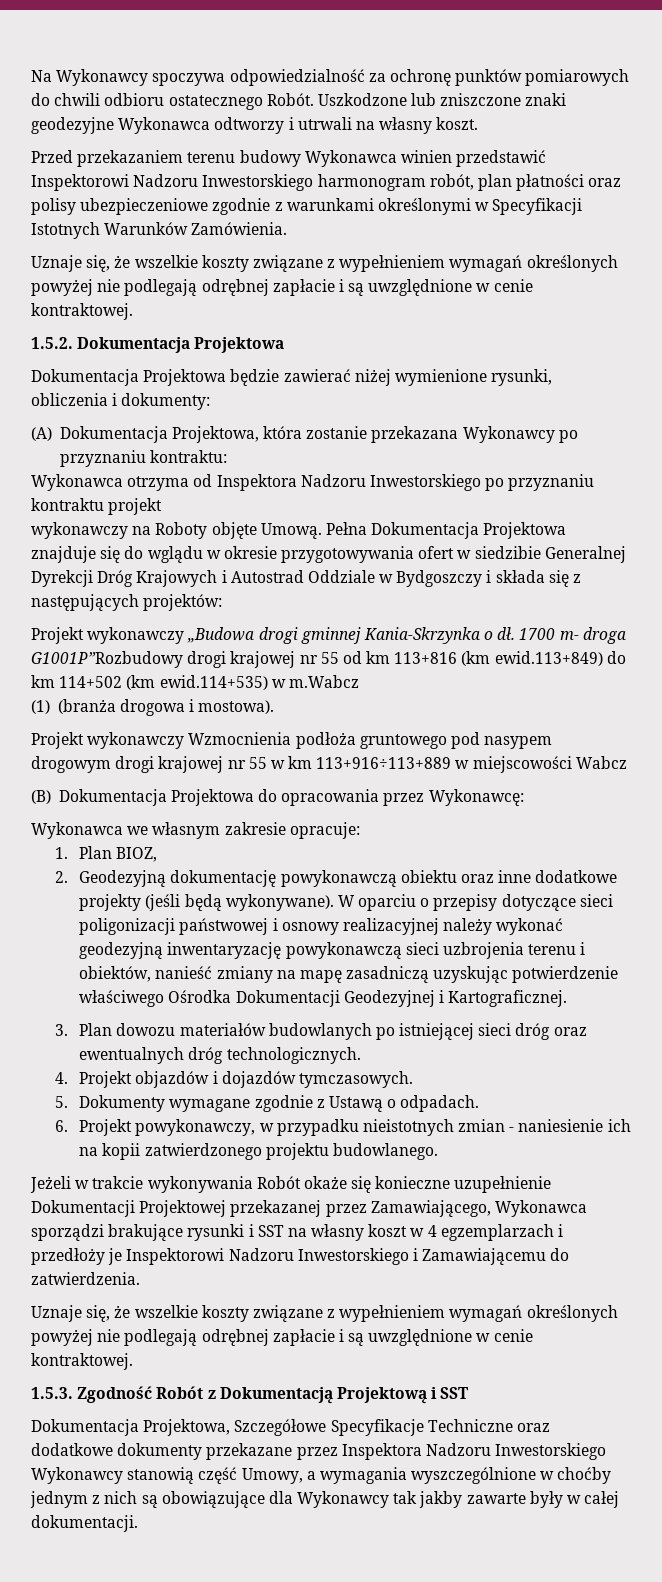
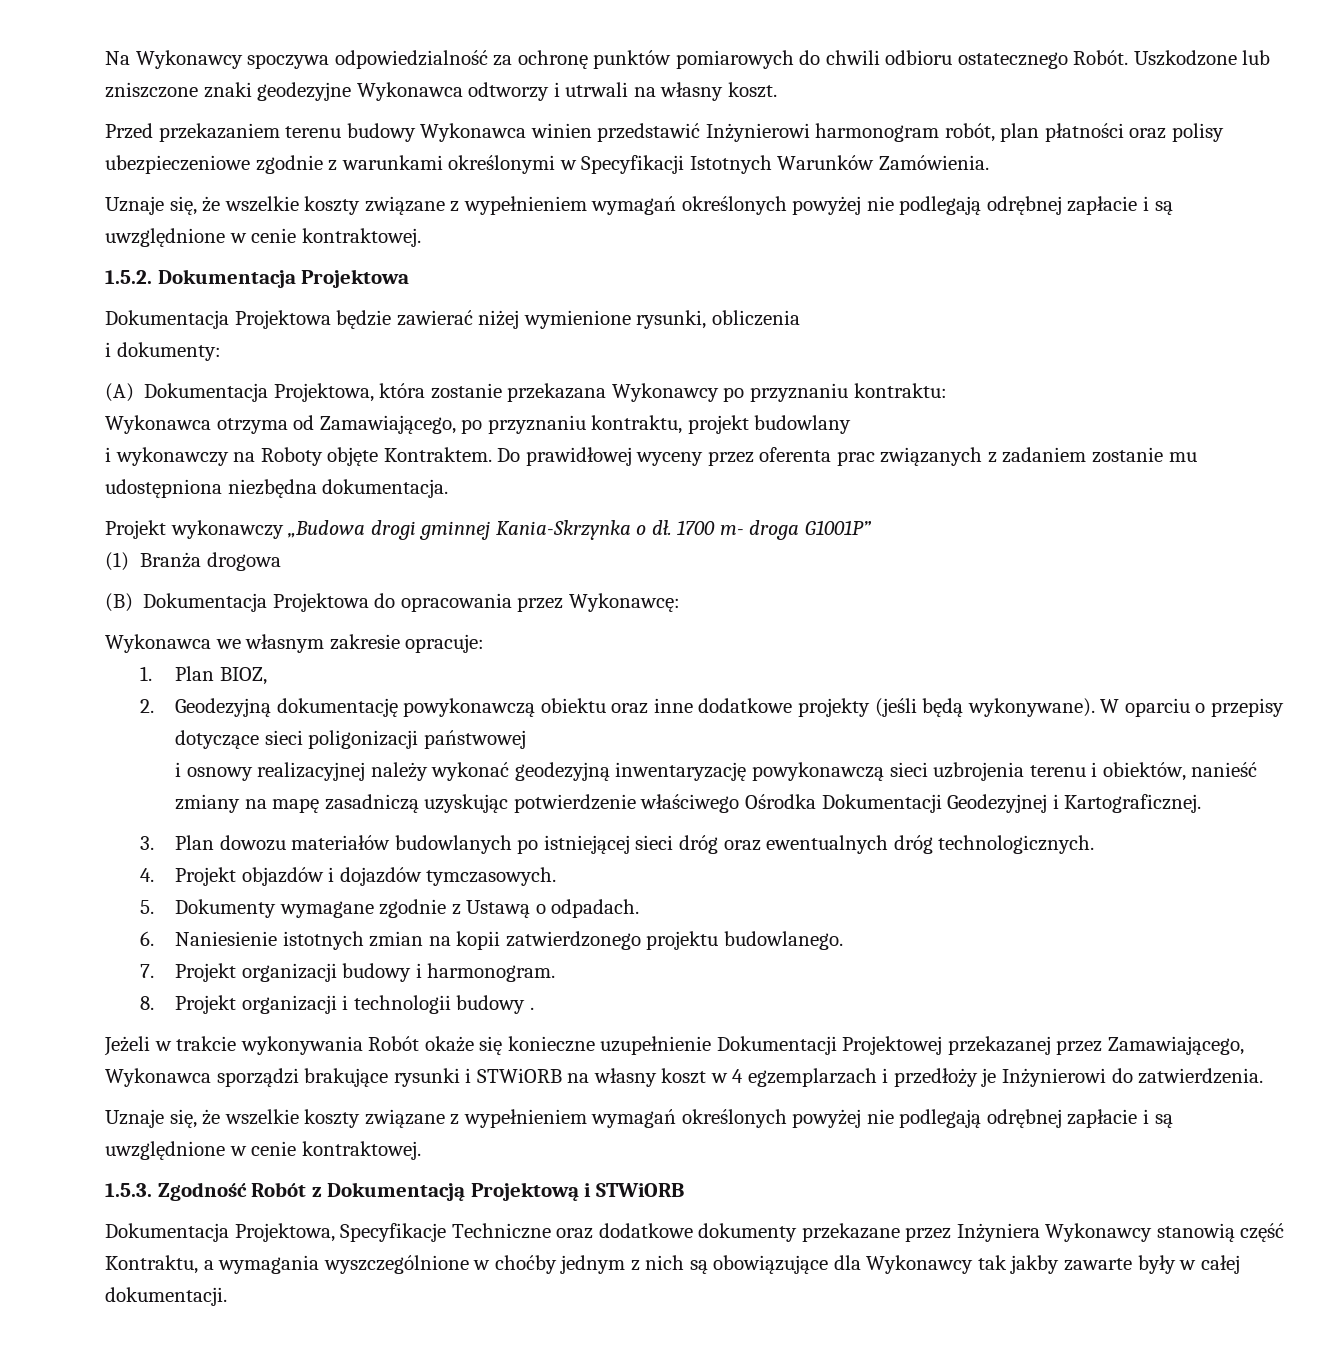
- Przed przekazaniem terenu budowy Wykonawca winien przedstawić Inspektorowi Nadzoru Inwestorskiego harmonogram robót, plan płatności oraz polisy ubezpieczeniowe zgodnie z warunkami określonymi w Specyfikacji Istotnych Warunków Zamówienia.
+ Przed przekazaniem terenu budowy Wykonawca winien przedstawić Inżynierowi harmonogram robót, plan płatności oraz polisy ubezpieczeniowe zgodnie z warunkami określonymi w Specyfikacji Istotnych Warunków Zamówienia.
- Dokumentacja Projektowa będzie zawierać niżej wymienione rysunki, obliczenia i dokumenty:
+ Dokumentacja Projektowa będzie zawierać niżej wymienione rysunki, obliczenia
+ i dokumenty:
- Wykonawca otrzyma od Inspektora Nadzoru Inwestorskiego po przyznaniu kontraktu projekt
- wykonawczy na Roboty objęte Umową. Pełna Dokumentacja Projektowa znajduje się do wglądu w okresie przygotowywania ofert w siedzibie Generalnej Dyrekcji Dróg Krajowych i Autostrad Oddziale w Bydgoszczy i składa się z następujących projektów:
+ Wykonawca otrzyma od Zamawiającego, po przyznaniu kontraktu, projekt budowlany
+ i wykonawczy na Roboty objęte Kontraktem. Do prawidłowej wyceny przez oferenta prac związanych z zadaniem zostanie mu udostępniona niezbędna dokumentacja.
- 1700 m- droga G1001P”Rozbudowy drogi krajowej nr 55 od km 113+816 (km ewid.113+849) do km 114+502 (km ewid.114+535) w m.Wabcz
+ 1700 m- droga G1001P”
- (1) (branża drogowa i mostowa).
- Projekt wykonawczy Wzmocnienia podłoża gruntowego pod nasypem drogowym drogi krajowej nr 55 w km 113+916÷113+889 w miejscowości Wabcz
+ (1) Branża drogowa
- W oparciu o przepisy dotyczące sieci poligonizacji państwowej i osnowy realizacyjnej należy wykonać geodezyjną inwentaryzację powykonawczą sieci uzbrojenia terenu i obiektów, nanieść zmiany na mapę zasadniczą uzyskując potwierdzenie właściwego Ośrodka Dokumentacji Geodezyjnej i Kartograficznej.
+ W oparciu o przepisy dotyczące sieci poligonizacji państwowej
+ i osnowy realizacyjnej należy wykonać geodezyjną inwentaryzację powykonawczą sieci uzbrojenia terenu i obiektów, nanieść zmiany na mapę zasadniczą uzyskując potwierdzenie właściwego Ośrodka Dokumentacji Geodezyjnej i Kartograficznej.
- 6. Projekt powykonawczy, w przypadku nieistotnych zmian - naniesienie ich na kopii zatwierdzonego projektu budowlanego.
+ 6. Naniesienie istotnych zmian na kopii zatwierdzonego projektu budowlanego.
+ 7. Projekt organizacji budowy i harmonogram.
+ 8. Projekt organizacji i technologii budowy .
- Jeżeli w trakcie wykonywania Robót okaże się konieczne uzupełnienie Dokumentacji Projektowej przekazanej przez Zamawiającego, Wykonawca sporządzi brakujące rysunki i SST na własny koszt w 4 egzemplarzach i przedłoży je Inspektorowi Nadzoru Inwestorskiego i Zamawiającemu do zatwierdzenia.
+ Jeżeli w trakcie wykonywania Robót okaże się konieczne uzupełnienie Dokumentacji Projektowej przekazanej przez Zamawiającego, Wykonawca sporządzi brakujące rysunki i STWiORB na własny koszt w 4 egzemplarzach i przedłoży je Inżynierowi do zatwierdzenia.
- 1.5.3. Zgodność Robót z Dokumentacją Projektową i SST
- Dokumentacja Projektowa, Szczegółowe Specyfikacje Techniczne oraz dodatkowe dokumenty przekazane przez Inspektora Nadzoru Inwestorskiego Wykonawcy stanowią część Umowy, a wymagania wyszczególnione w choćby jednym z nich są obowiązujące dla Wykonawcy tak jakby zawarte były w całej dokumentacji.
+ 1.5.3. Zgodność Robót z Dokumentacją Projektową i STWiORB
+ Dokumentacja Projektowa, Specyfikacje Techniczne oraz dodatkowe dokumenty przekazane przez Inżyniera Wykonawcy stanowią część Kontraktu, a wymagania wyszczególnione w choćby jednym z nich są obowiązujące dla Wykonawcy tak jakby zawarte były w całej dokumentacji.

